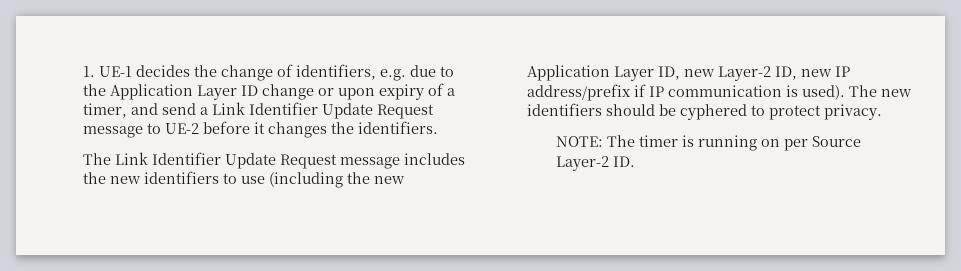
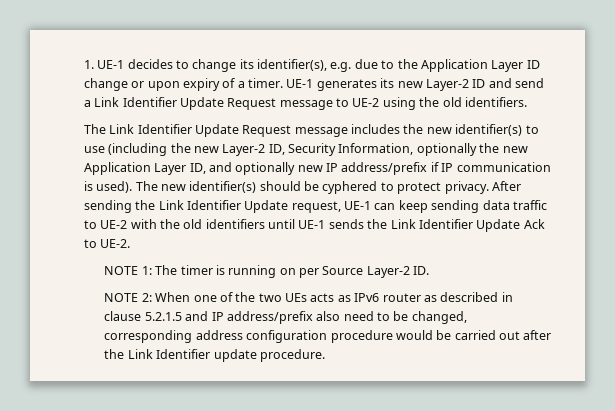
- 1. UE-1 decides the change of identifiers, e.g. due to the Application Layer ID change or upon expiry of a timer, and send a Link Identifier Update Request message to UE-2 before it changes the identifiers.
+ 1. UE-1 decides to change its identifier(s), e.g. due to the Application Layer ID change or upon expiry of a timer. UE-1 generates its new Layer-2 ID and send a Link Identifier Update Request message to UE-2 using the old identifiers.
- The Link Identifier Update Request message includes the new identifiers to use (including the new Application Layer ID, new Layer-2 ID, new IP address/prefix if IP communication is used).
+ The Link Identifier Update Request message includes the new identifier(s) to use (including the new Layer-2 ID, Security Information, optionally the new Application Layer ID, and optionally new IP address/prefix if IP communication is used).
- The new identifiers should be cyphered to protect privacy.
- NOTE: The timer is running on per Source Layer-2 ID.
+ The new identifier(s) should be cyphered to protect privacy. After sending the Link Identifier Update request, UE-1 can keep sending data traffic to UE-2 with the old identifiers until UE-1 sends the Link Identifier Update Ack to UE-2.
+ NOTE 1: The timer is running on per Source Layer-2 ID.
+ NOTE 2: When one of the two UEs acts as IPv6 router as described in clause 5.2.1.5 and IP address/prefix also need to be changed, corresponding address configuration procedure would be carried out after the Link Identifier update procedure.

